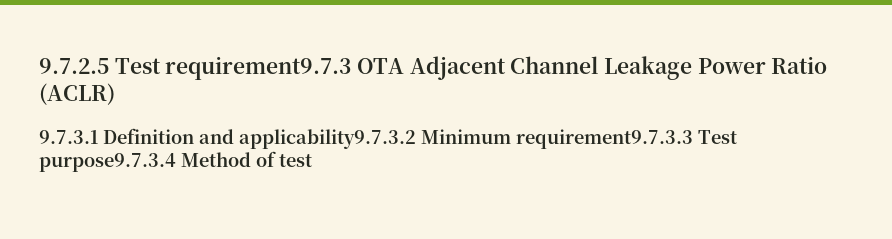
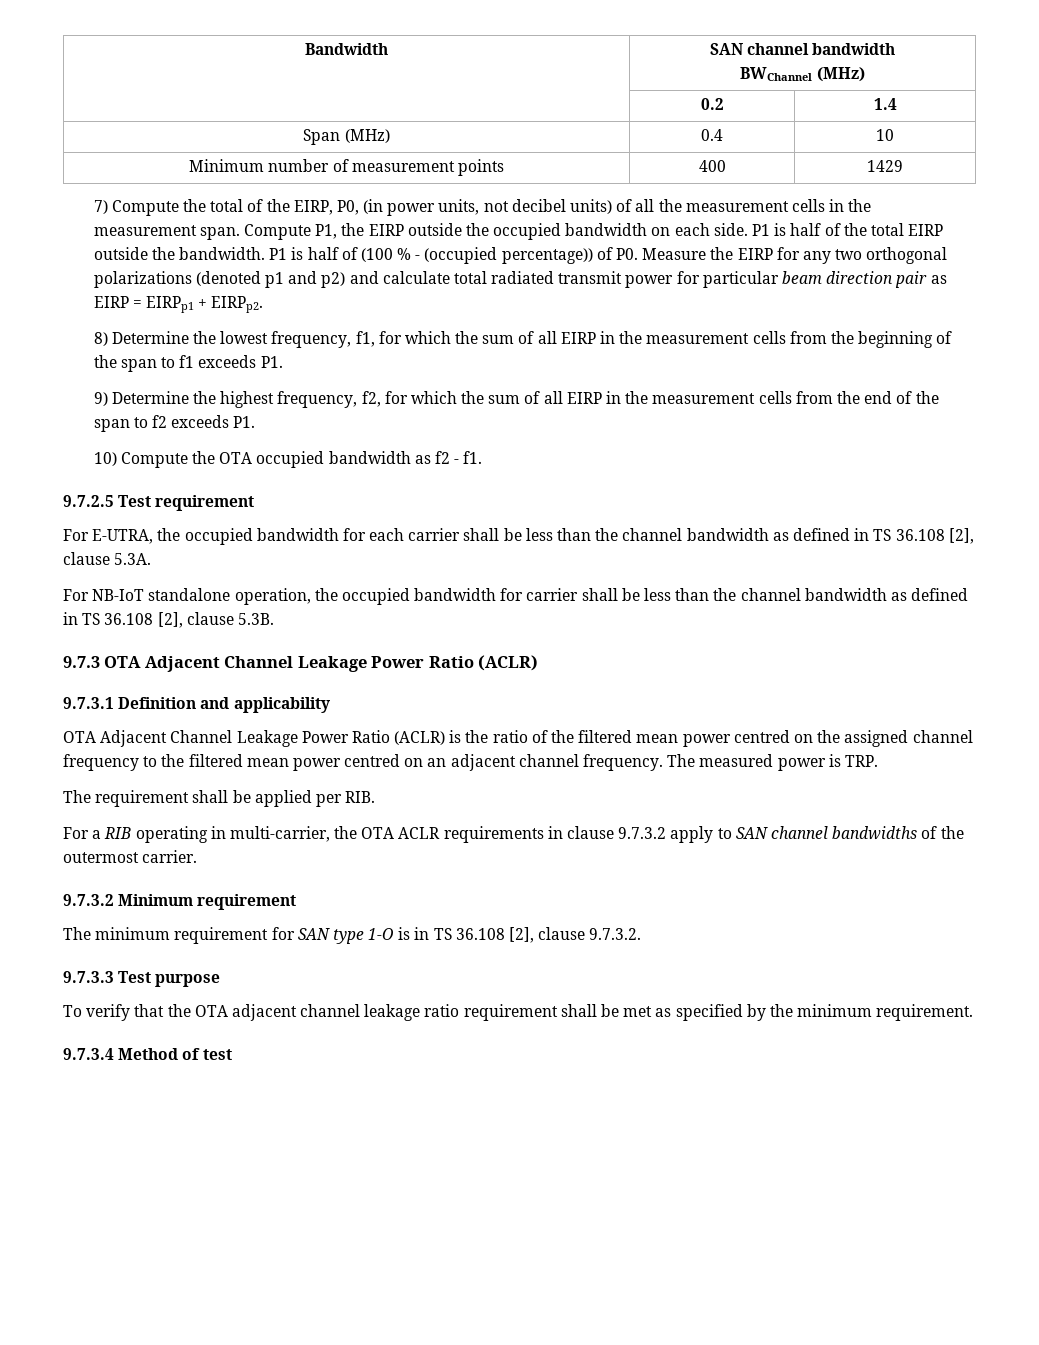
- 9.7.2.5 Test requirement9.7.3 OTA Adjacent Channel Leakage Power Ratio (ACLR)
+ Bandwidth | SAN channel bandwidth
+ BWChannel (MHz)
+ | 0.2 | 1.4
+ Span (MHz) | 0.4 | 10
+ Minimum number of measurement points | 400 | 1429
+ 7) Compute the total of the EIRP, P0, (in power units, not decibel units) of all the measurement cells in the measurement span. Compute P1, the EIRP outside the occupied bandwidth on each side. P1 is half of the total EIRP outside the bandwidth. P1 is half of (100 % - (occupied percentage)) of P0. Measure the EIRP for any two orthogonal polarizations (denoted p1 and p2) and calculate total radiated transmit power for particular beam direction pair as EIRP = EIRPp1 + EIRPp2.
+ 8) Determine the lowest frequency, f1, for which the sum of all EIRP in the measurement cells from the beginning of the span to f1 exceeds P1.
+ 9) Determine the highest frequency, f2, for which the sum of all EIRP in the measurement cells from the end of the span to f2 exceeds P1.
+ 10) Compute the OTA occupied bandwidth as f2 - f1.
+ 9.7.2.5 Test requirement
+ For E-UTRA, the occupied bandwidth for each carrier shall be less than the channel bandwidth as defined in TS 36.108 [2], clause 5.3A.
+ For NB-IoT standalone operation, the occupied bandwidth for carrier shall be less than the channel bandwidth as defined in TS 36.108 [2], clause 5.3B.
+ 9.7.3 OTA Adjacent Channel Leakage Power Ratio (ACLR)
- 9.7.3.1 Definition and applicability9.7.3.2 Minimum requirement9.7.3.3 Test purpose9.7.3.4 Method of test
+ 9.7.3.1 Definition and applicability
+ OTA Adjacent Channel Leakage Power Ratio (ACLR) is the ratio of the filtered mean power centred on the assigned channel frequency to the filtered mean power centred on an adjacent channel frequency. The measured power is TRP.
+ The requirement shall be applied per RIB.
+ For a RIB operating in multi-carrier, the OTA ACLR requirements in clause 9.7.3.2 apply to SAN channel bandwidths of the outermost carrier.
+ 9.7.3.2 Minimum requirement
+ The minimum requirement for SAN type 1-O is in TS 36.108 [2], clause 9.7.3.2.
+ 9.7.3.3 Test purpose
+ To verify that the OTA adjacent channel leakage ratio requirement shall be met as specified by the minimum requirement.
+ 9.7.3.4 Method of test

